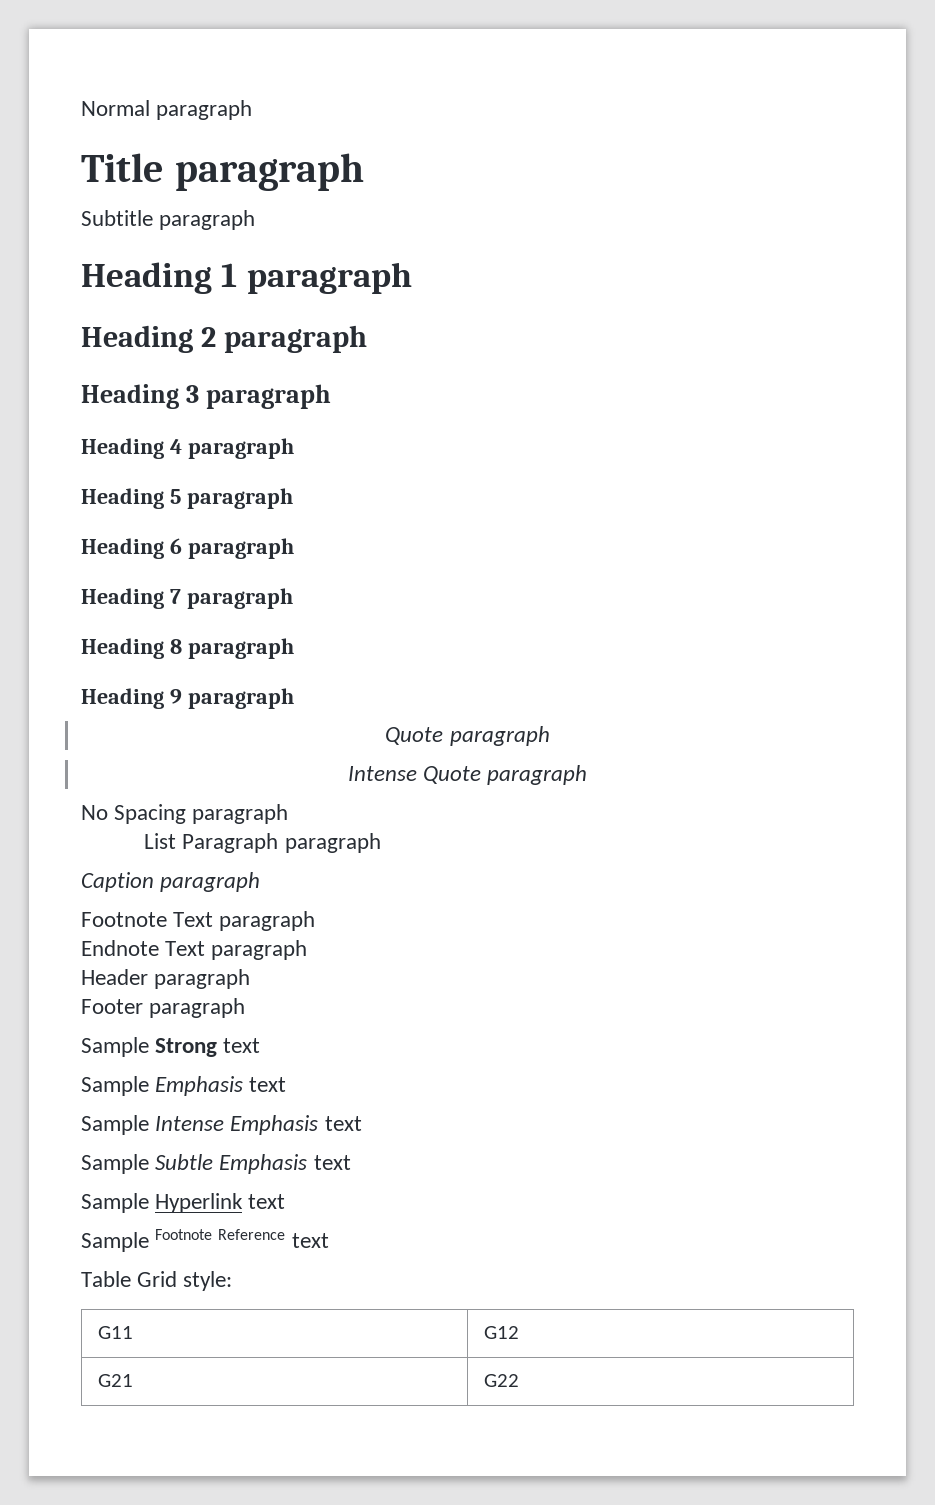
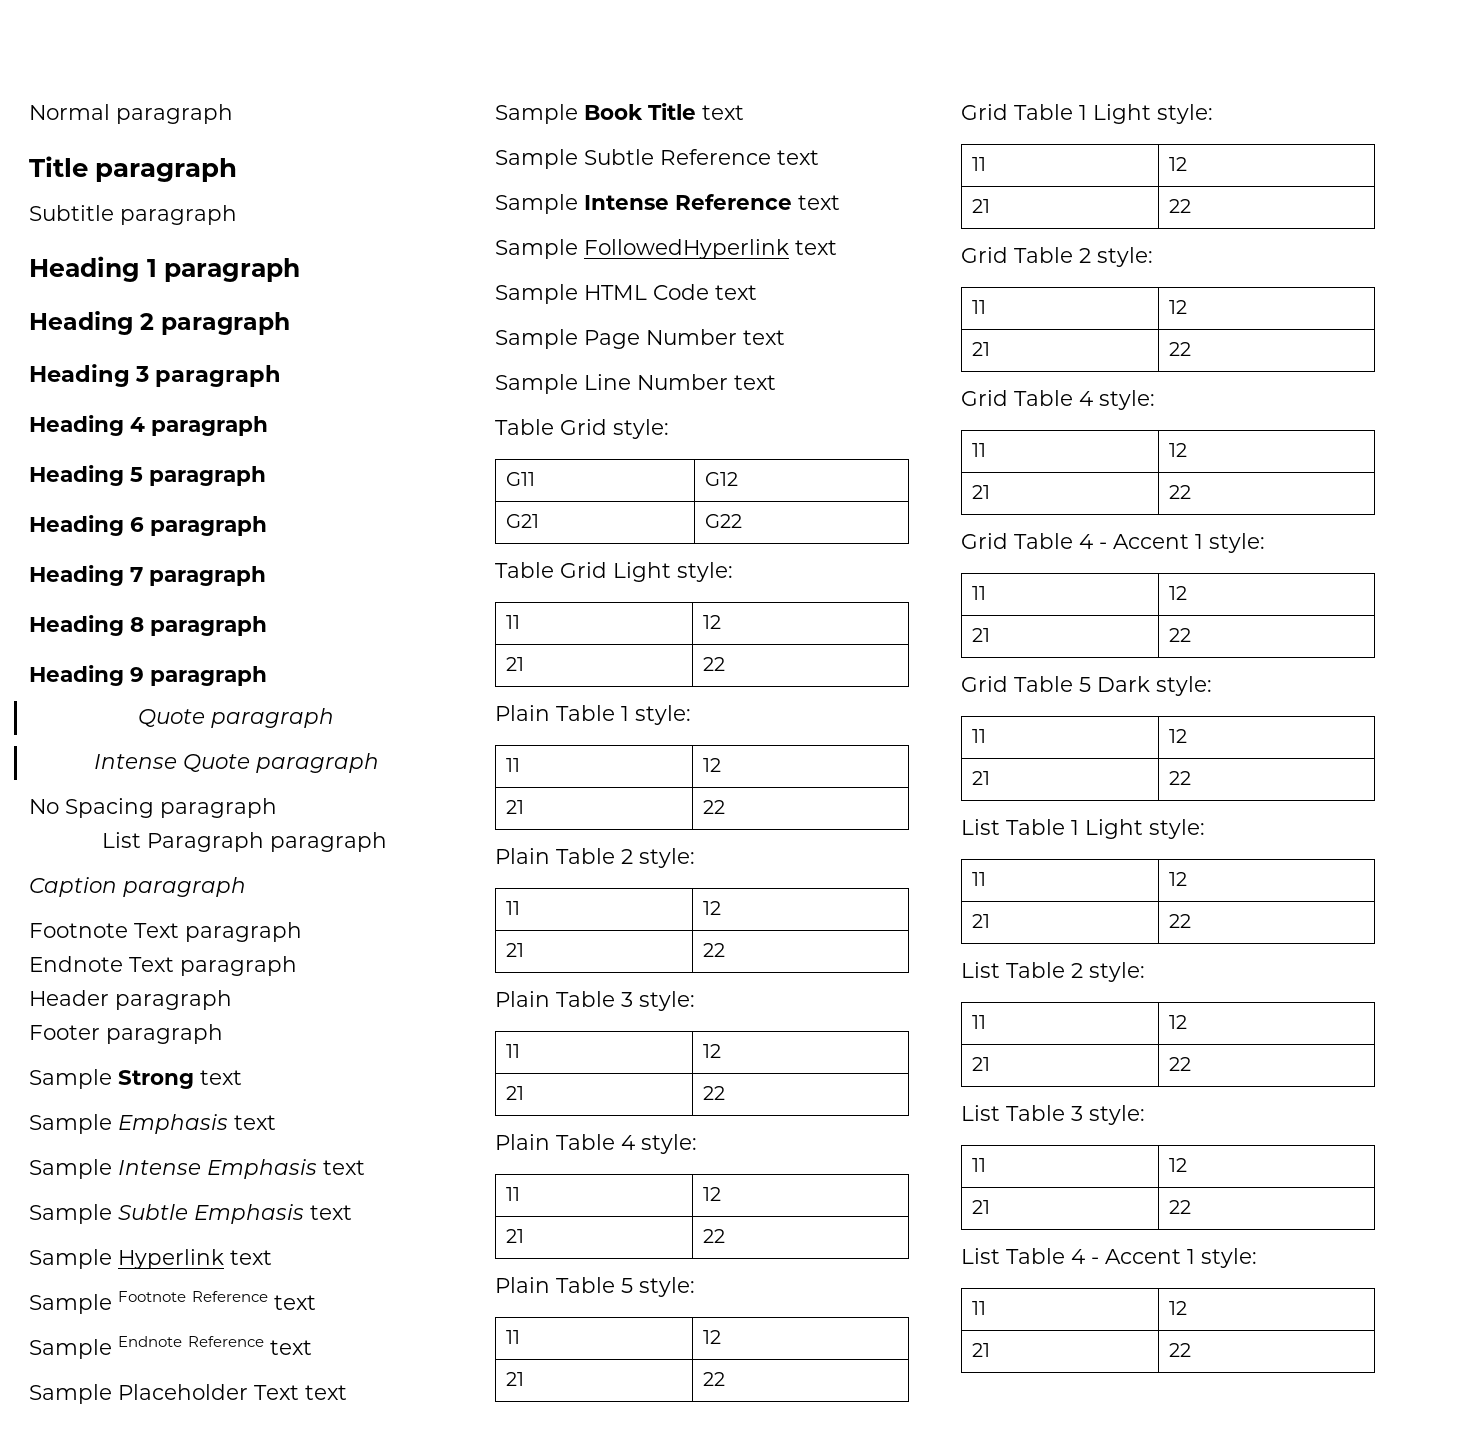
+ Sample Endnote Reference text
+ Sample Placeholder Text text
+ Sample Book Title text
+ Sample Subtle Reference text
+ Sample Intense Reference text
+ Sample FollowedHyperlink text
+ Sample HTML Code text
+ Sample Page Number text
+ Sample Line Number text
+ Table Grid Light style:
+ 11 | 12
+ 21 | 22
+ Plain Table 1 style:
+ 11 | 12
+ 21 | 22
+ Plain Table 2 style:
+ 11 | 12
+ 21 | 22
+ Plain Table 3 style:
+ 11 | 12
+ 21 | 22
+ Plain Table 4 style:
+ 11 | 12
+ 21 | 22
+ Plain Table 5 style:
+ 11 | 12
+ 21 | 22
+ Grid Table 1 Light style:
+ 11 | 12
+ 21 | 22
+ Grid Table 2 style:
+ 11 | 12
+ 21 | 22
+ Grid Table 4 style:
+ 11 | 12
+ 21 | 22
+ Grid Table 4 - Accent 1 style:
+ 11 | 12
+ 21 | 22
+ Grid Table 5 Dark style:
+ 11 | 12
+ 21 | 22
+ List Table 1 Light style:
+ 11 | 12
+ 21 | 22
+ List Table 2 style:
+ 11 | 12
+ 21 | 22
+ List Table 3 style:
+ 11 | 12
+ 21 | 22
+ List Table 4 - Accent 1 style:
+ 11 | 12
+ 21 | 22

